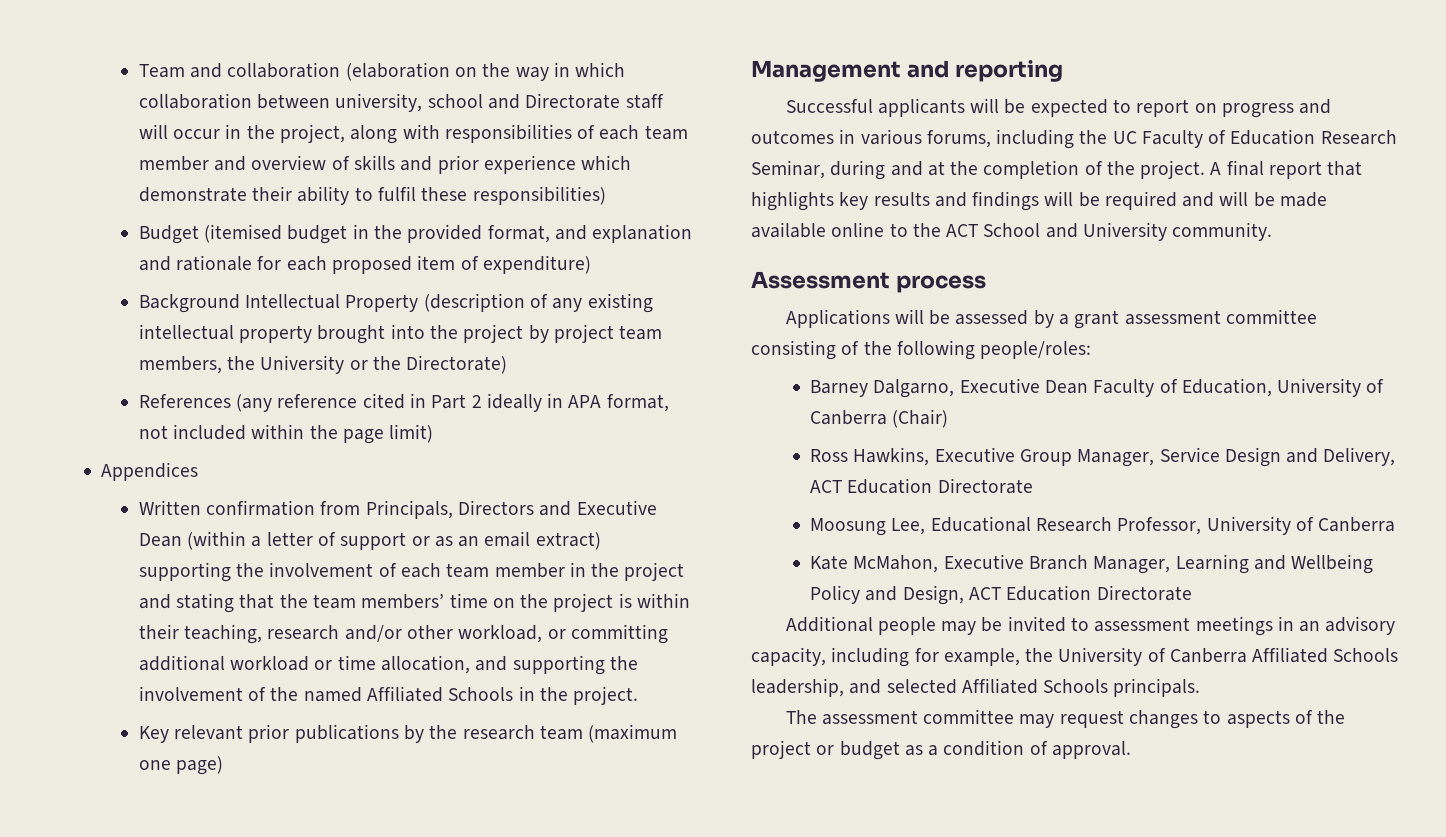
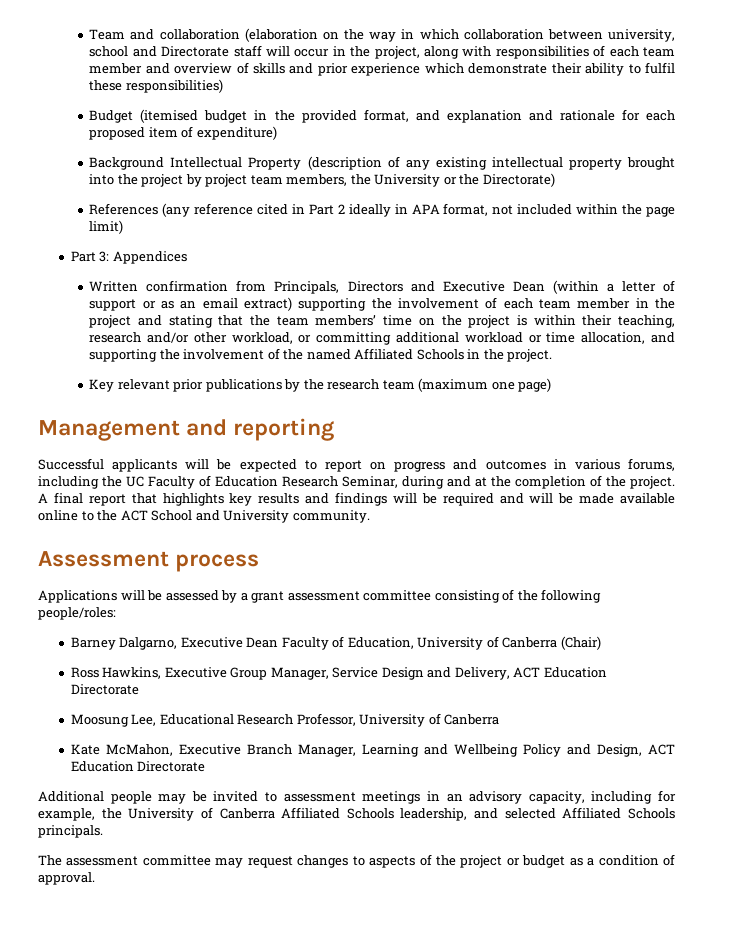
- Appendices
+ Part 3: Appendices

